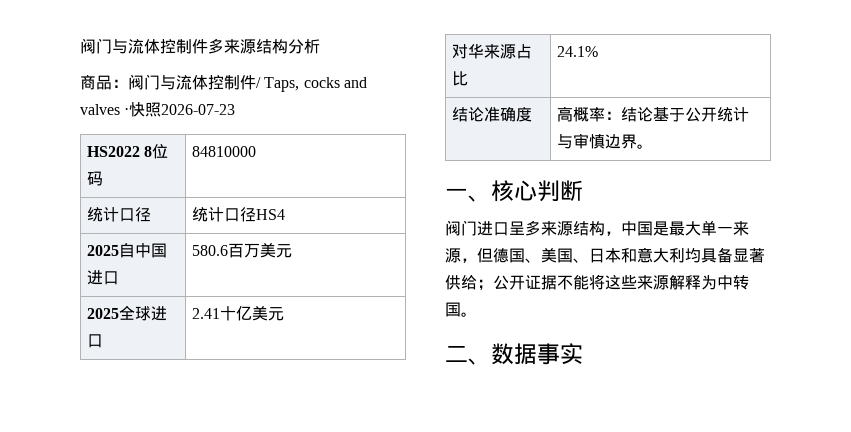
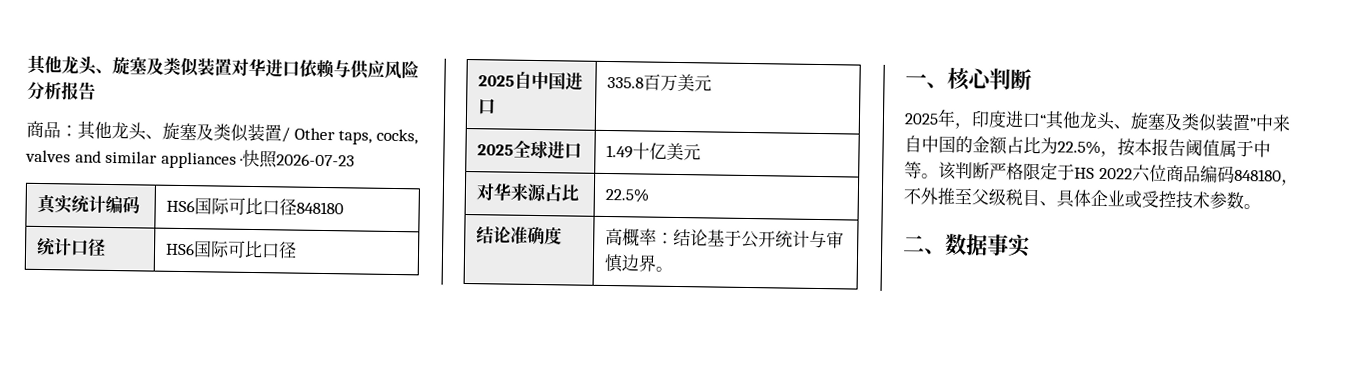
- 阀门与流体控制件多来源结构分析
+ 其他龙头、旋塞及类似装置对华进口依赖与供应风险分析报告
- 商品：阀门与流体控制件/ Taps, cocks and valves ·快照2026-07-23
- HS2022 8位码 | 84810000
+ 商品：其他龙头、旋塞及类似装置/ Other taps, cocks, valves and similar appliances ·快照2026-07-23
+ 真实统计编码 | HS6国际可比口径848180
- 统计口径 | 统计口径HS4
+ 统计口径 | HS6国际可比口径
- 2025自中国进口 | 580.6百万美元
+ 2025自中国进口 | 335.8百万美元
- 2025全球进口 | 2.41十亿美元
+ 2025全球进口 | 1.49十亿美元
- 对华来源占比 | 24.1%
+ 对华来源占比 | 22.5%
- 阀门进口呈多来源结构，中国是最大单一来源，但德国、美国、日本和意大利均具备显著供给；公开证据不能将这些来源解释为中转国。
+ 2025年，印度进口“其他龙头、旋塞及类似装置”中来自中国的金额占比为22.5%，按本报告阈值属于中等。该判断严格限定于HS 2022六位商品编码848180，不外推至父级税目、具体企业或受控技术参数。

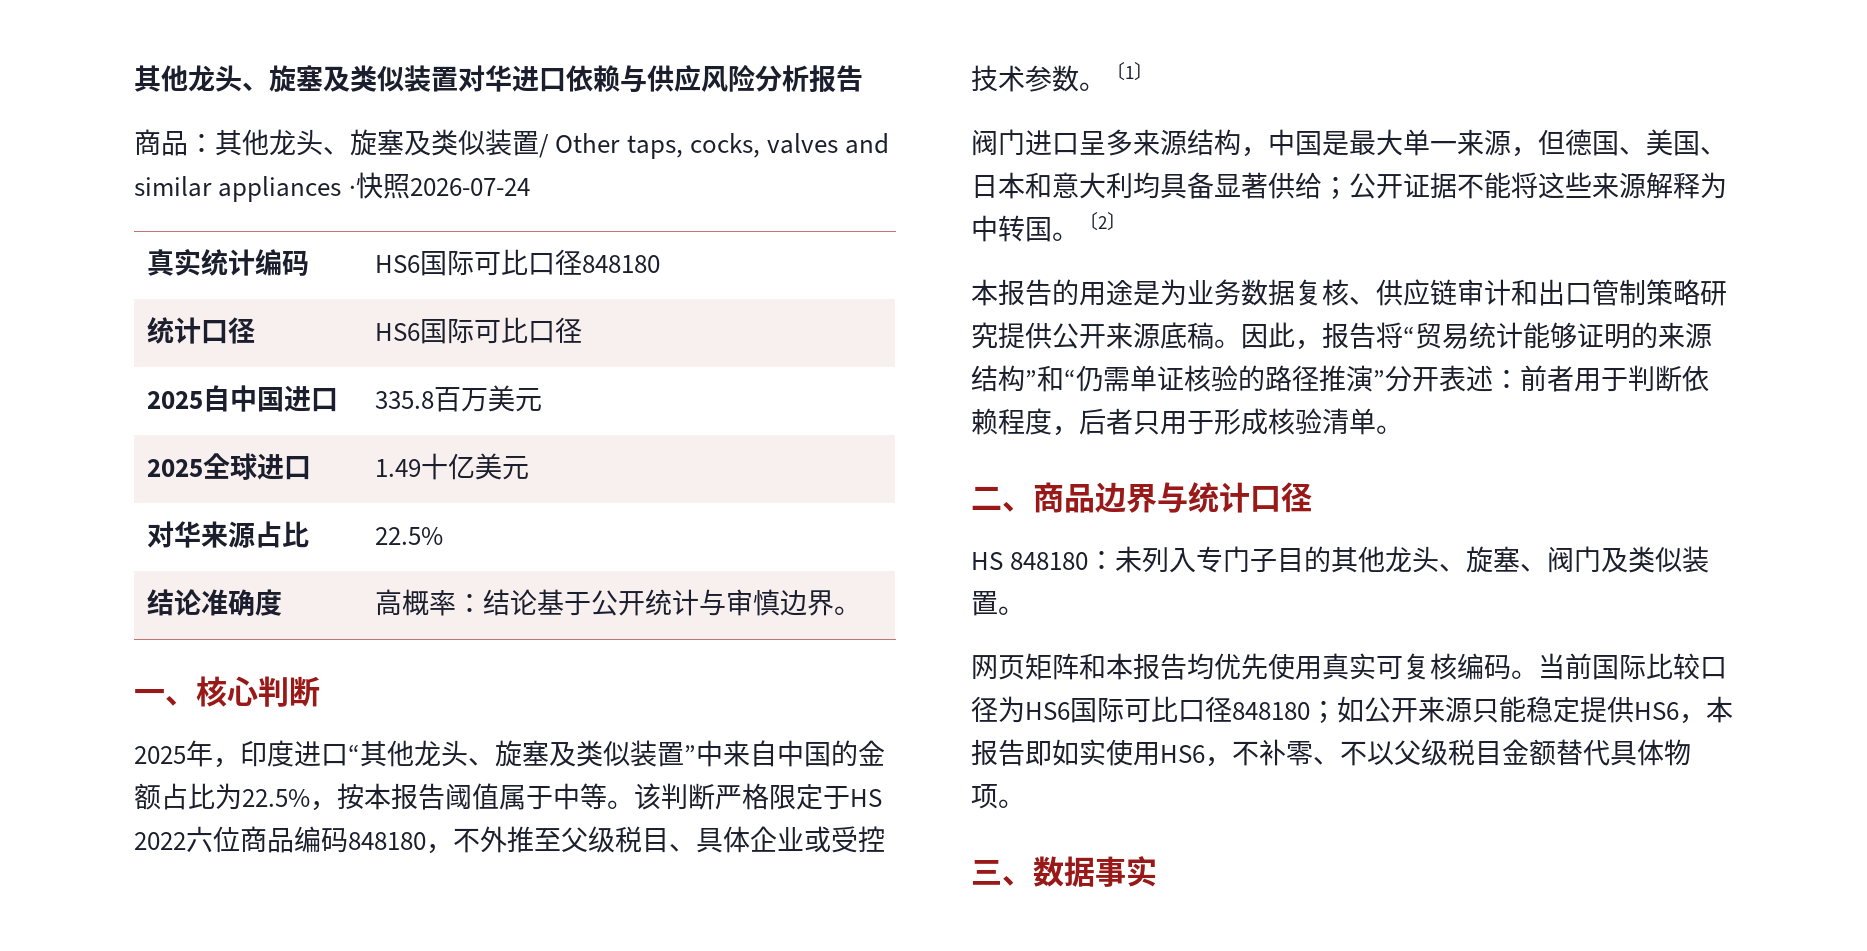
- 商品：其他龙头、旋塞及类似装置/ Other taps, cocks, valves and similar appliances ·快照2026-07-23
+ 商品：其他龙头、旋塞及类似装置/ Other taps, cocks, valves and similar appliances ·快照2026-07-24
- 该判断严格限定于HS 2022六位商品编码848180，不外推至父级税目、具体企业或受控技术参数。
- 二、数据事实
+ 该判断严格限定于HS 2022六位商品编码848180，不外推至父级税目、具体企业或受控技术参数。〔1〕
+ 阀门进口呈多来源结构，中国是最大单一来源，但德国、美国、日本和意大利均具备显著供给；公开证据不能将这些来源解释为中转国。〔2〕
+ 本报告的用途是为业务数据复核、供应链审计和出口管制策略研究提供公开来源底稿。因此，报告将“贸易统计能够证明的来源结构”和“仍需单证核验的路径推演”分开表述：前者用于判断依赖程度，后者只用于形成核验清单。
+ 二、商品边界与统计口径
+ HS 848180：未列入专门子目的其他龙头、旋塞、阀门及类似装置。
+ 网页矩阵和本报告均优先使用真实可复核编码。当前国际比较口径为HS6国际可比口径848180；如公开来源只能稳定提供HS6，本报告即如实使用HS6，不补零、不以父级税目金额替代具体物项。
+ 三、数据事实

